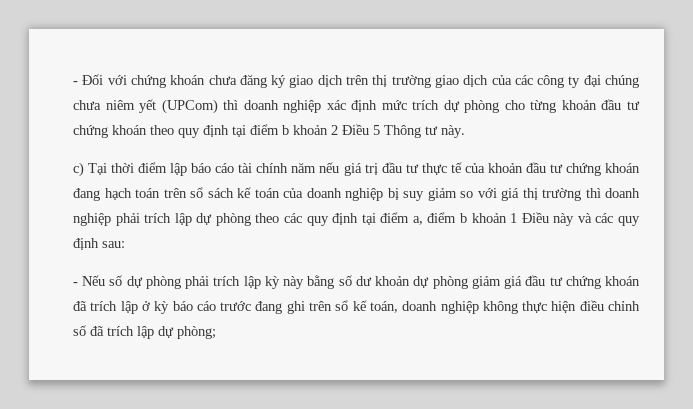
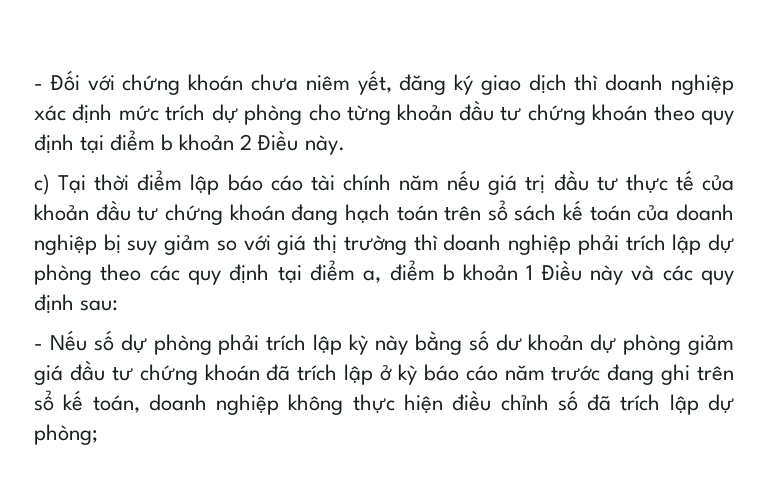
- - Đối với chứng khoán chưa đăng ký giao dịch trên thị trường giao dịch của các công ty đại chúng chưa niêm yết (UPCom) thì doanh nghiệp xác định mức trích dự phòng cho từng khoản đầu tư chứng khoán theo quy định tại điểm b khoản 2 Điều 5 Thông tư này.
+ - Đối với chứng khoán chưa niêm yết, đăng ký giao dịch thì doanh nghiệp xác định mức trích dự phòng cho từng khoản đầu tư chứng khoán theo quy định tại điểm b khoản 2 Điều này.
- - Nếu số dự phòng phải trích lập kỳ này bằng số dư khoản dự phòng giảm giá đầu tư chứng khoán đã trích lập ở kỳ báo cáo trước đang ghi trên sổ kế toán, doanh nghiệp không thực hiện điều chỉnh số đã trích lập dự phòng;
+ - Nếu số dự phòng phải trích lập kỳ này bằng số dư khoản dự phòng giảm giá đầu tư chứng khoán đã trích lập ở kỳ báo cáo năm trước đang ghi trên sổ kế toán, doanh nghiệp không thực hiện điều chỉnh số đã trích lập dự phòng;

